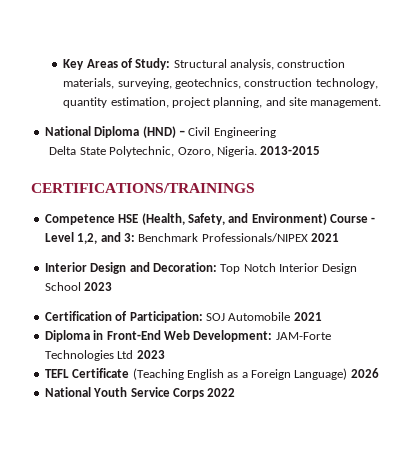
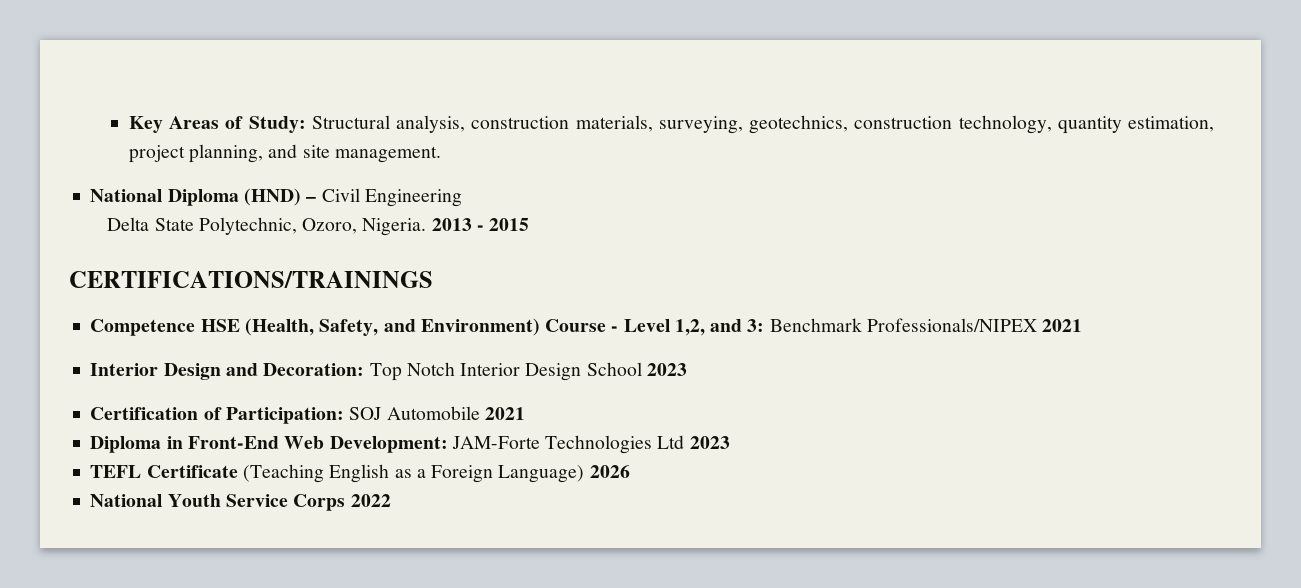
- 2013-2015
+ 2013 - 2015

